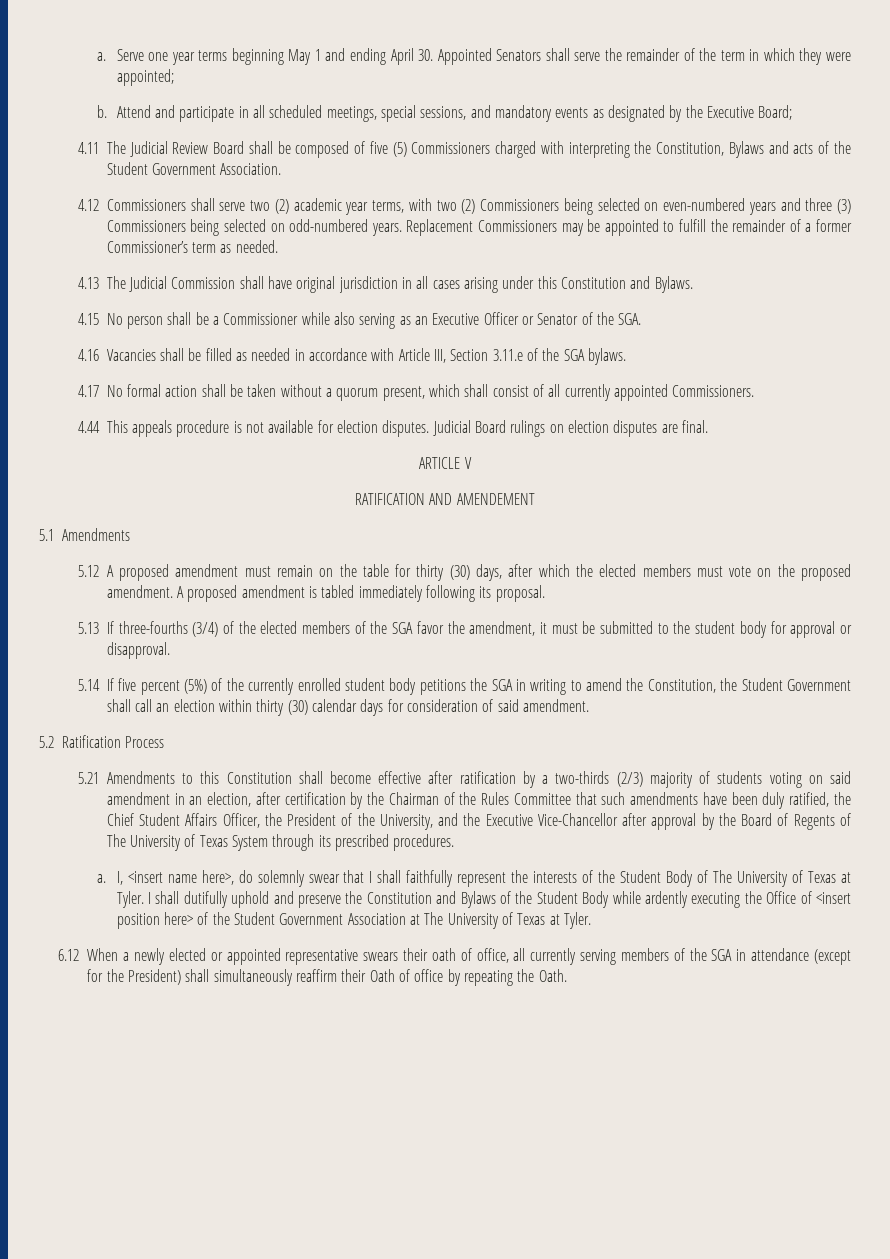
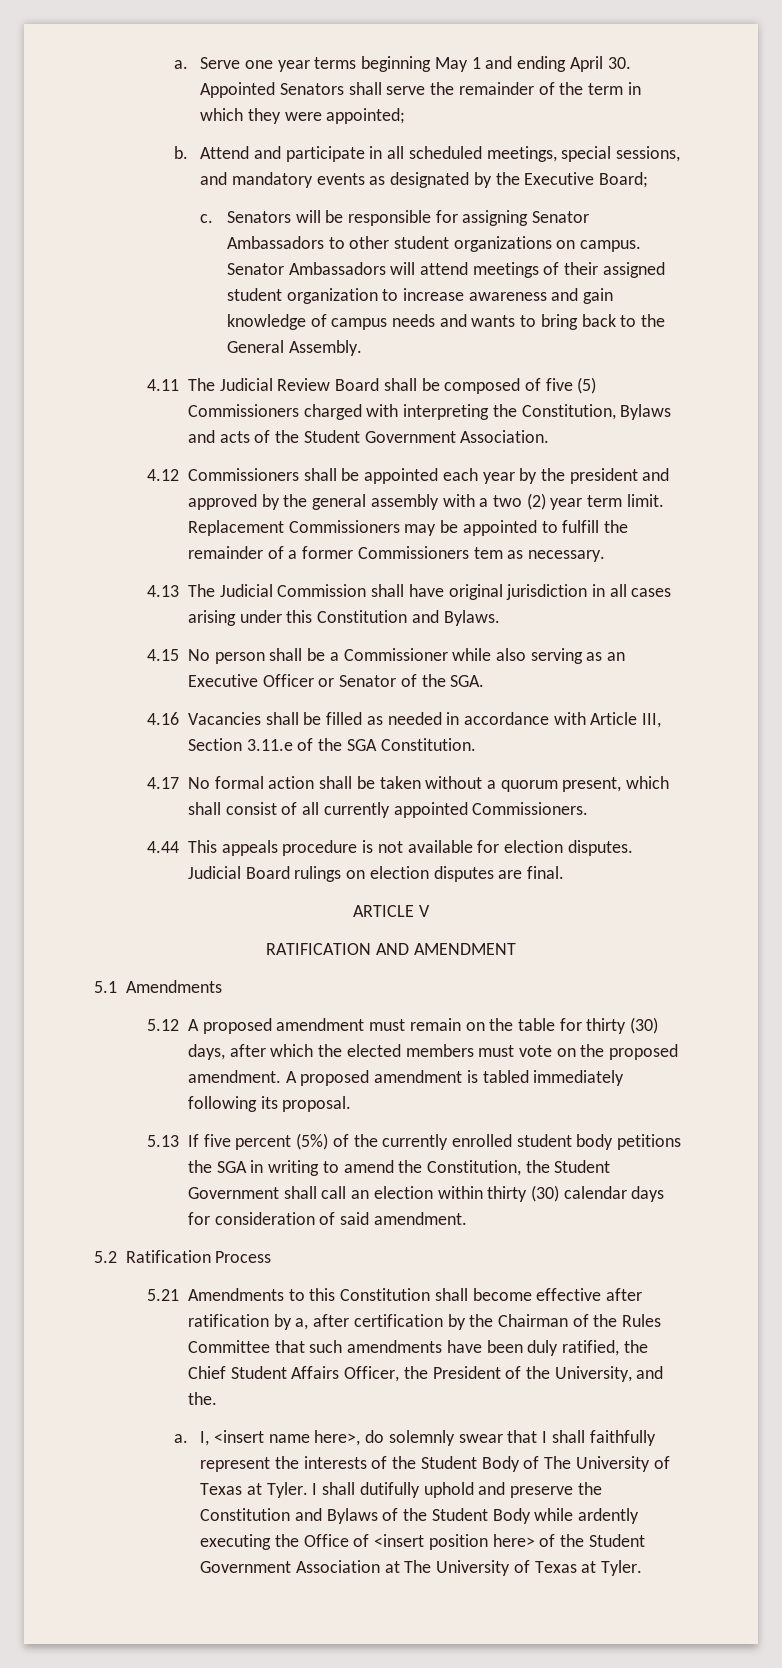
+ c. Senators will be responsible for assigning Senator Ambassadors to other student organizations on campus. Senator Ambassadors will attend meetings of their assigned student organization to increase awareness and gain knowledge of campus needs and wants to bring back to the General Assembly.
- 4.12 Commissioners shall serve two (2) academic year terms, with two (2) Commissioners being selected on even-numbered years and three (3) Commissioners being selected on odd-numbered years.
+ 4.12 Commissioners shall be appointed each year by the president and approved by the general assembly with a two (2) year term limit.
- Replacement Commissioners may be appointed to fulfill the remainder of a former Commissioner’s term as needed.
+ Replacement Commissioners may be appointed to fulfill the remainder of a former Commissioners tem as necessary.
- 4.16 Vacancies shall be filled as needed in accordance with Article III, Section 3.11.e of the SGA bylaws.
+ 4.16 Vacancies shall be filled as needed in accordance with Article III, Section 3.11.e of the SGA Constitution.
- RATIFICATION AND AMENDEMENT
+ RATIFICATION AND AMENDMENT
- 5.13 If three-fourths (3/4) of the elected members of the SGA favor the amendment, it must be submitted to the student body for approval or disapproval.
- 5.14 If five percent (5%) of the currently enrolled student body petitions the SGA in writing to amend the Constitution, the Student Government shall call an election within thirty (30) calendar days for consideration of said amendment.
+ 5.13 If five percent (5%) of the currently enrolled student body petitions the SGA in writing to amend the Constitution, the Student Government shall call an election within thirty (30) calendar days for consideration of said amendment.
- 5.21 Amendments to this Constitution shall become effective after ratification by a two-thirds (2/3) majority of students voting on said amendment in an election, after certification by the Chairman of the Rules Committee that such amendments have been duly ratified, the Chief Student Affairs Officer, the President of the University, and the Executive Vice-Chancellor after approval by the Board of Regents of The University of Texas System through its prescribed procedures.
+ 5.21 Amendments to this Constitution shall become effective after ratification by a, after certification by the Chairman of the Rules Committee that such amendments have been duly ratified, the Chief Student Affairs Officer, the President of the University, and the.
- 6.12 When a newly elected or appointed representative swears their oath of office, all currently serving members of the SGA in attendance (except for the President) shall simultaneously reaffirm their Oath of office by repeating the Oath.

